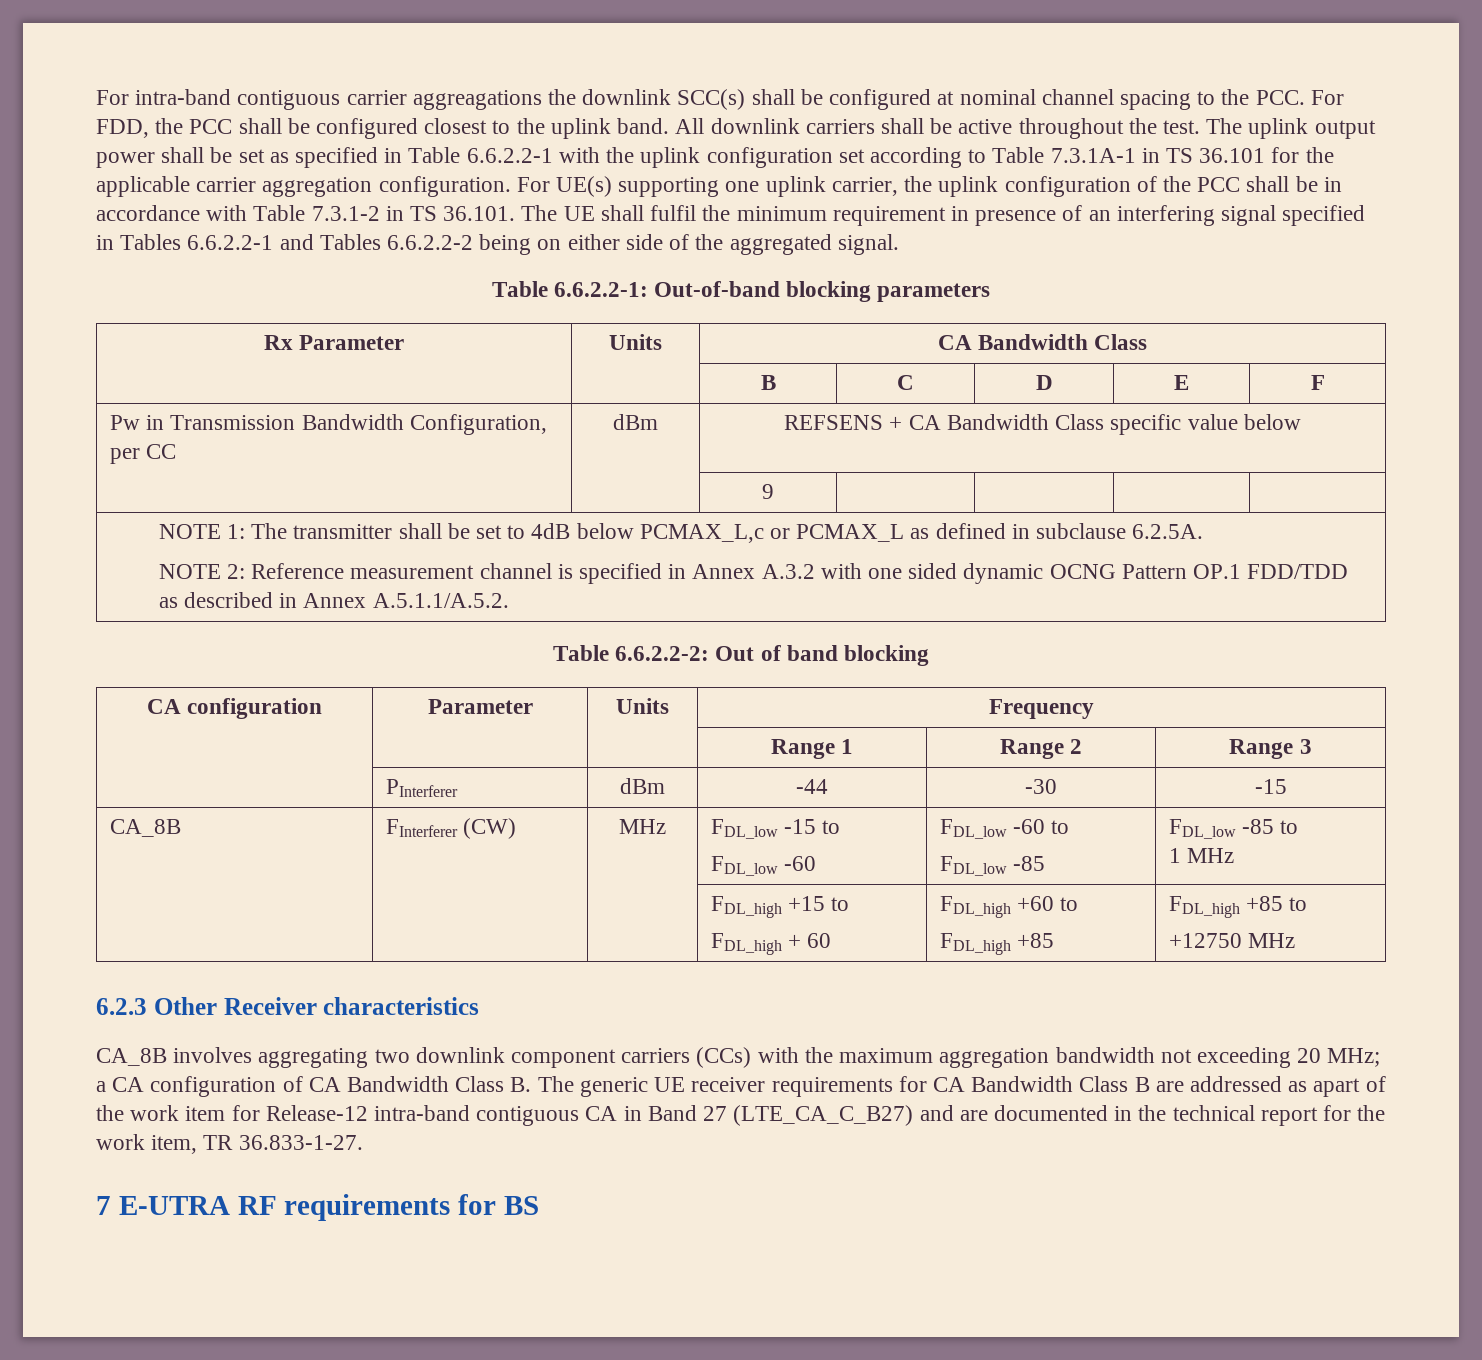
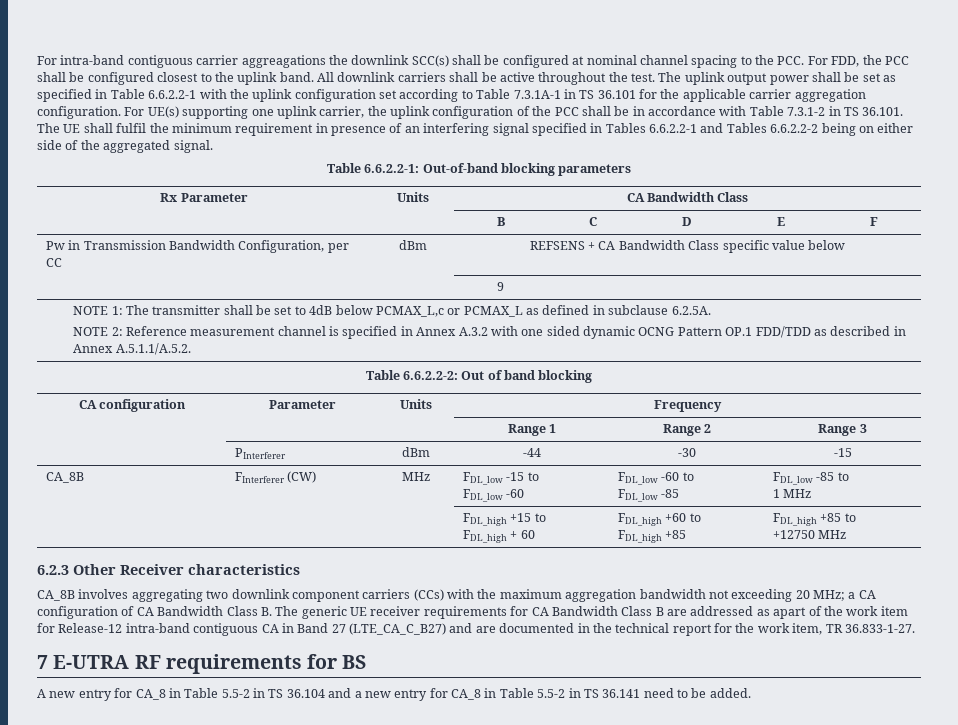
+ A new entry for CA_8 in Table 5.5-2 in TS 36.104 and a new entry for CA_8 in Table 5.5-2 in TS 36.141 need to be added.

